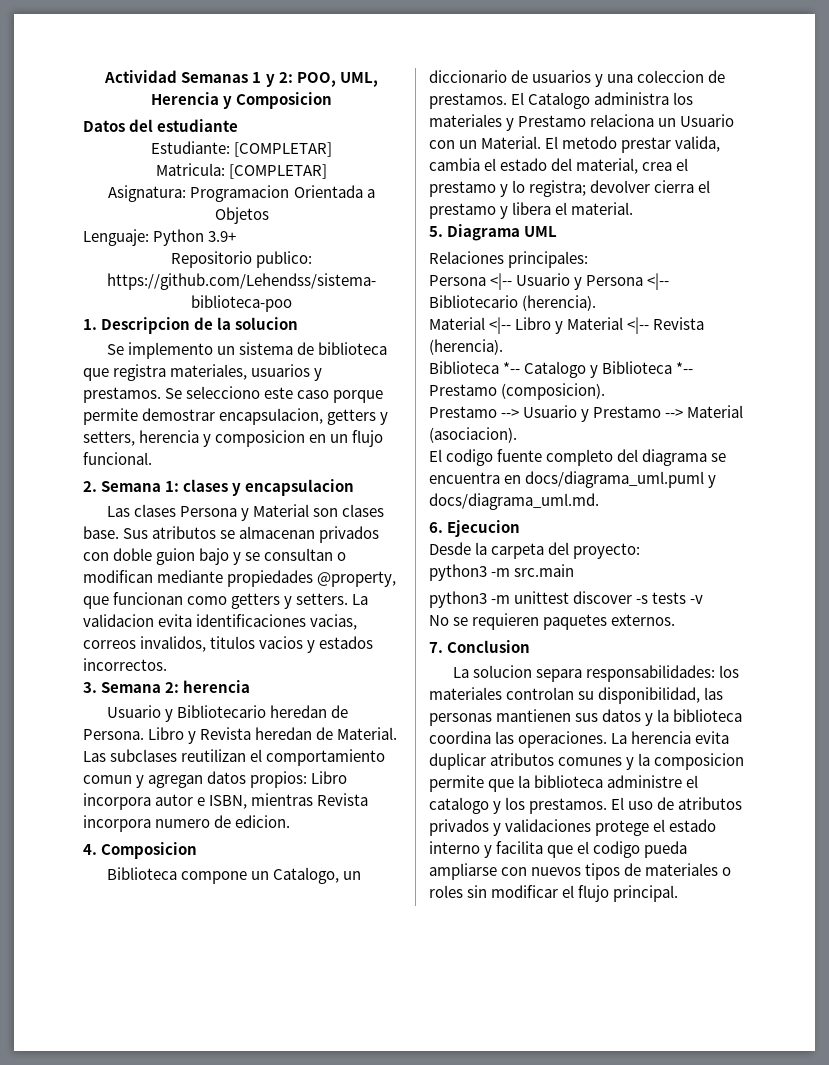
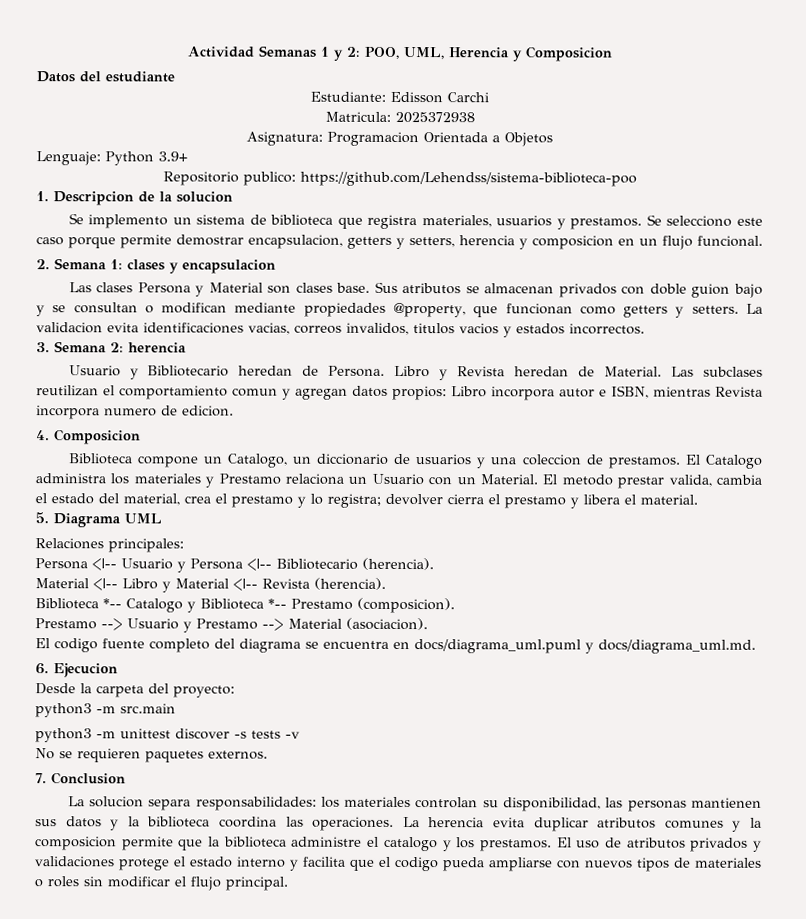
- Estudiante: [COMPLETAR]
+ Estudiante: Edisson Carchi
- Matricula: [COMPLETAR]
+ Matricula: 2025372938

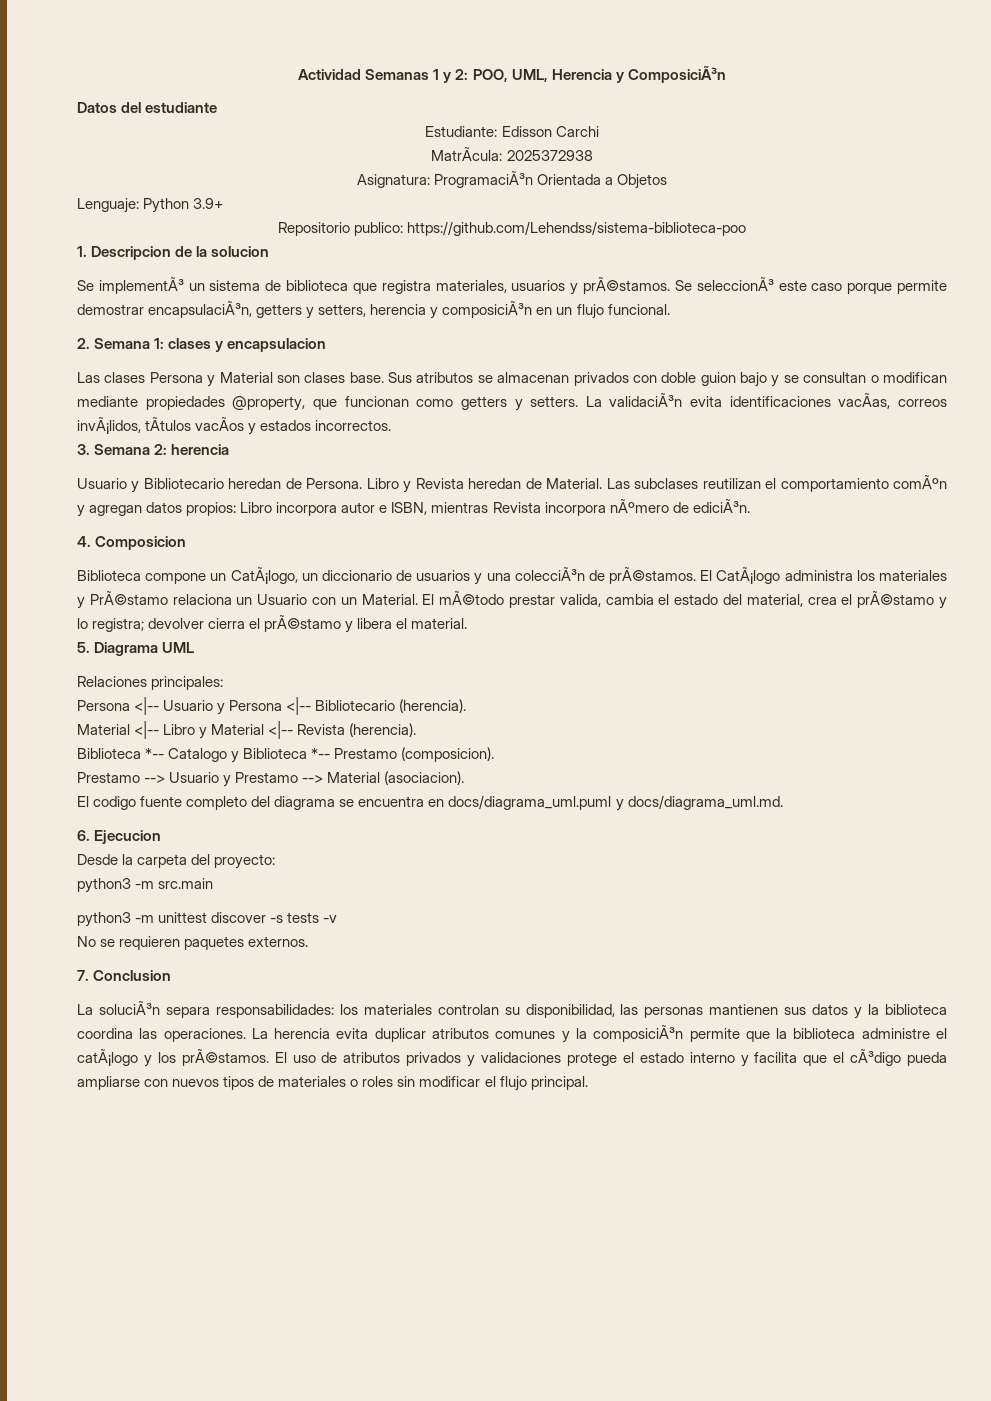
- Actividad Semanas 1 y 2: POO, UML, Herencia y Composicion
+ Actividad Semanas 1 y 2: POO, UML, Herencia y ComposiciÃ³n
- Matricula: 2025372938
+ MatrÃcula: 2025372938
- Asignatura: Programacion Orientada a Objetos
+ Asignatura: ProgramaciÃ³n Orientada a Objetos
- Se implemento un sistema de biblioteca que registra materiales, usuarios y prestamos. Se selecciono este caso porque permite demostrar encapsulacion, getters y setters, herencia y composicion en un flujo funcional.
+ Se implementÃ³ un sistema de biblioteca que registra materiales, usuarios y prÃ©stamos. Se seleccionÃ³ este caso porque permite demostrar encapsulaciÃ³n, getters y setters, herencia y composiciÃ³n en un flujo funcional.
- La validacion evita identificaciones vacias, correos invalidos, titulos vacios y estados incorrectos.
+ La validaciÃ³n evita identificaciones vacÃas, correos invÃ¡lidos, tÃtulos vacÃos y estados incorrectos.
- Las subclases reutilizan el comportamiento comun y agregan datos propios: Libro incorpora autor e ISBN, mientras Revista incorpora numero de edicion.
+ Las subclases reutilizan el comportamiento comÃºn y agregan datos propios: Libro incorpora autor e ISBN, mientras Revista incorpora nÃºmero de ediciÃ³n.
- Biblioteca compone un Catalogo, un diccionario de usuarios y una coleccion de prestamos. El Catalogo administra los materiales y Prestamo relaciona un Usuario con un Material.
+ Biblioteca compone un CatÃ¡logo, un diccionario de usuarios y una colecciÃ³n de prÃ©stamos. El CatÃ¡logo administra los materiales y PrÃ©stamo relaciona un Usuario con un Material.
- El metodo prestar valida, cambia el estado del material, crea el prestamo y lo registra; devolver cierra el prestamo y libera el material.
+ El mÃ©todo prestar valida, cambia el estado del material, crea el prÃ©stamo y lo registra; devolver cierra el prÃ©stamo y libera el material.
- La solucion separa responsabilidades: los materiales controlan su disponibilidad, las personas mantienen sus datos y la biblioteca coordina las operaciones.
+ La soluciÃ³n separa responsabilidades: los materiales controlan su disponibilidad, las personas mantienen sus datos y la biblioteca coordina las operaciones.
- La herencia evita duplicar atributos comunes y la composicion permite que la biblioteca administre el catalogo y los prestamos.
+ La herencia evita duplicar atributos comunes y la composiciÃ³n permite que la biblioteca administre el catÃ¡logo y los prÃ©stamos.
- El uso de atributos privados y validaciones protege el estado interno y facilita que el codigo pueda ampliarse con nuevos tipos de materiales o roles sin modificar el flujo principal.
+ El uso de atributos privados y validaciones protege el estado interno y facilita que el cÃ³digo pueda ampliarse con nuevos tipos de materiales o roles sin modificar el flujo principal.

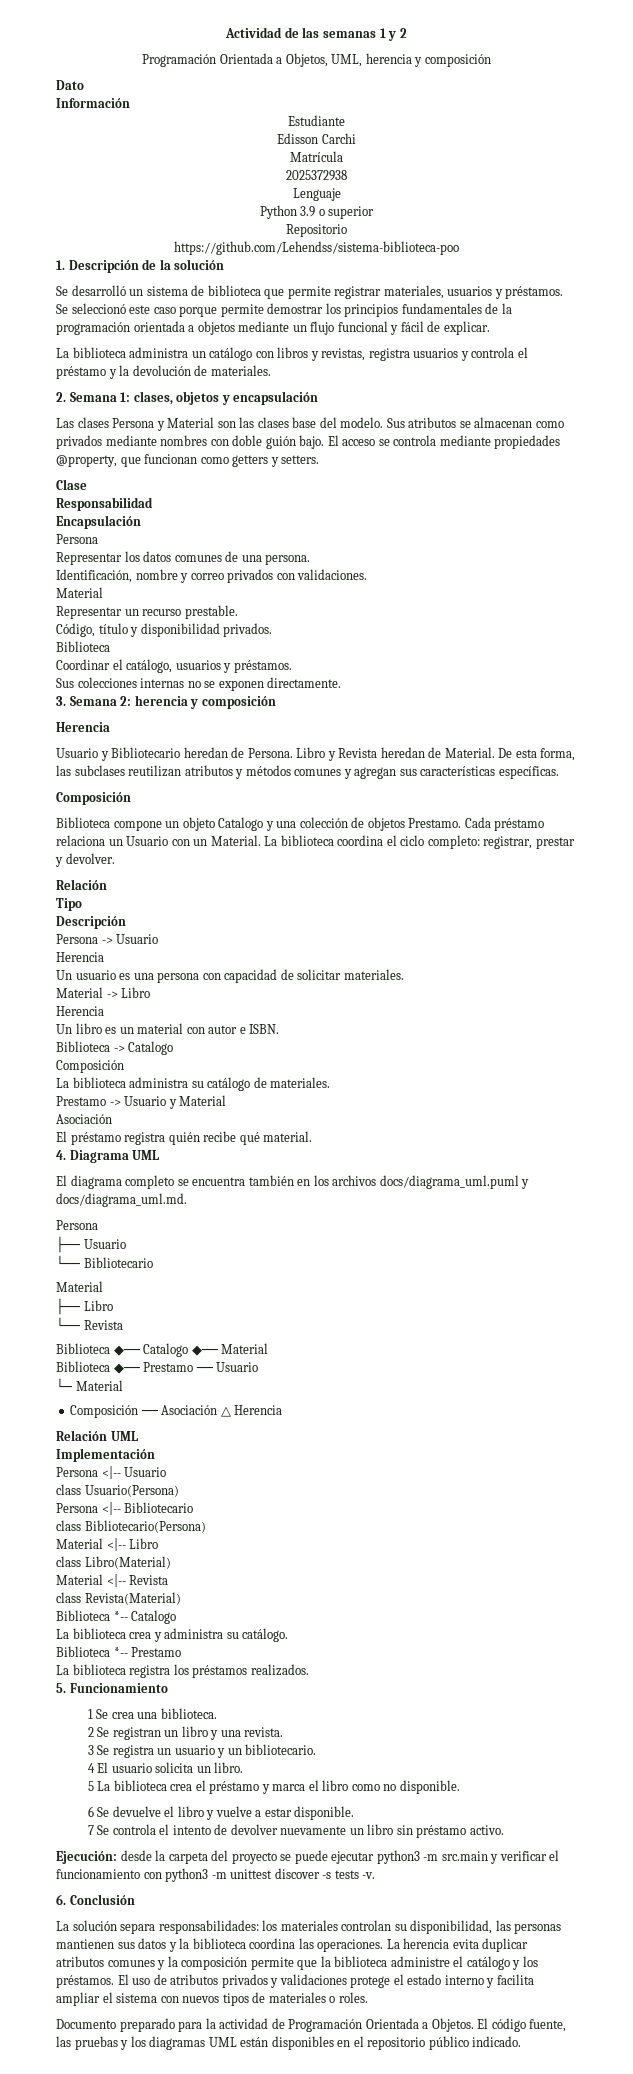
- Actividad Semanas 1 y 2: POO, UML, Herencia y ComposiciÃ³n
- Datos del estudiante
- Estudiante: Edisson Carchi
+ Actividad de las semanas 1 y 2
+ Programación Orientada a Objetos, UML, herencia y composición
+ Dato
+ Información
+ Estudiante
+ Edisson Carchi
- MatrÃcula: 2025372938
+ Matrícula
+ 2025372938
- Asignatura: ProgramaciÃ³n Orientada a Objetos
- Lenguaje: Python 3.9+
+ Lenguaje
+ Python 3.9 o superior
- Repositorio publico: https://github.com/Lehendss/sistema-biblioteca-poo
+ Repositorio
+ https://github.com/Lehendss/sistema-biblioteca-poo
- 1. Descripcion de la solucion
- Se implementÃ³ un sistema de biblioteca que registra materiales, usuarios y prÃ©stamos. Se seleccionÃ³ este caso porque permite demostrar encapsulaciÃ³n, getters y setters, herencia y composiciÃ³n en un flujo funcional.
+ 1. Descripción de la solución
+ Se desarrolló un sistema de biblioteca que permite registrar materiales, usuarios y préstamos. Se seleccionó este caso porque permite demostrar los principios fundamentales de la programación orientada a objetos mediante un flujo funcional y fácil de explicar.
+ La biblioteca administra un catálogo con libros y revistas, registra usuarios y controla el préstamo y la devolución de materiales.
- 2. Semana 1: clases y encapsulacion
+ 2. Semana 1: clases, objetos y encapsulación
- Las clases Persona y Material son clases base. Sus atributos se almacenan privados con doble guion bajo y se consultan o modifican mediante propiedades @property, que funcionan como getters y setters. La validaciÃ³n evita identificaciones vacÃas, correos invÃ¡lidos, tÃtulos vacÃos y estados incorrectos.
+ Las clases Persona y Material son las clases base del modelo. Sus atributos se almacenan como privados mediante nombres con doble guión bajo. El acceso se controla mediante propiedades @property, que funcionan como getters y setters.
+ Clase
+ Responsabilidad
+ Encapsulación
+ Persona
+ Representar los datos comunes de una persona.
+ Identificación, nombre y correo privados con validaciones.
+ Material
+ Representar un recurso prestable.
+ Código, título y disponibilidad privados.
+ Biblioteca
+ Coordinar el catálogo, usuarios y préstamos.
+ Sus colecciones internas no se exponen directamente.
- 3. Semana 2: herencia
+ 3. Semana 2: herencia y composición
+ Herencia
- Las subclases reutilizan el comportamiento comÃºn y agregan datos propios: Libro incorpora autor e ISBN, mientras Revista incorpora nÃºmero de ediciÃ³n.
- 4. Composicion
- Biblioteca compone un CatÃ¡logo, un diccionario de usuarios y una colecciÃ³n de prÃ©stamos. El CatÃ¡logo administra los materiales y PrÃ©stamo relaciona un Usuario con un Material.
+ De esta forma, las subclases reutilizan atributos y métodos comunes y agregan sus características específicas.
+ Composición
+ Biblioteca compone un objeto Catalogo y una colección de objetos Prestamo. Cada préstamo relaciona un Usuario con un Material.
- El mÃ©todo prestar valida, cambia el estado del material, crea el prÃ©stamo y lo registra; devolver cierra el prÃ©stamo y libera el material.
+ La biblioteca coordina el ciclo completo: registrar, prestar y devolver.
+ Relación
+ Tipo
+ Descripción
+ Persona -> Usuario
+ Herencia
+ Un usuario es una persona con capacidad de solicitar materiales.
+ Material -> Libro
+ Herencia
+ Un libro es un material con autor e ISBN.
+ Biblioteca -> Catalogo
+ Composición
+ La biblioteca administra su catálogo de materiales.
+ Prestamo -> Usuario y Material
+ Asociación
+ El préstamo registra quién recibe qué material.
- 5. Diagrama UML
+ 4. Diagrama UML
- Relaciones principales:
+ El diagrama completo se encuentra también en los archivos docs/diagrama_uml.puml y docs/diagrama_uml.md.
+ Persona
+ ├── Usuario
+ └── Bibliotecario
+ Material
+ ├── Libro
+ └── Revista
+ Biblioteca ◆── Catalogo ◆── Material
+ Biblioteca ◆── Prestamo ── Usuario
+ └─ Material
+ Composición ── Asociación △ Herencia
+ Relación UML
+ Implementación
- Persona <|-- Usuario y Persona <|-- Bibliotecario (herencia).
+ Persona <|-- Usuario
+ class Usuario(Persona)
+ Persona <|-- Bibliotecario
+ class Bibliotecario(Persona)
- Material <|-- Libro y Material <|-- Revista (herencia).
+ Material <|-- Libro
+ class Libro(Material)
+ Material <|-- Revista
+ class Revista(Material)
- Biblioteca *-- Catalogo y Biblioteca *-- Prestamo (composicion).
- Prestamo --> Usuario y Prestamo --> Material (asociacion).
- El codigo fuente completo del diagrama se encuentra en docs/diagrama_uml.puml y docs/diagrama_uml.md.
- 6. Ejecucion
- Desde la carpeta del proyecto:
- python3 -m src.main
- python3 -m unittest discover -s tests -v
- No se requieren paquetes externos.
- 7. Conclusion
- La soluciÃ³n separa responsabilidades: los materiales controlan su disponibilidad, las personas mantienen sus datos y la biblioteca coordina las operaciones.
+ Biblioteca *-- Catalogo
+ La biblioteca crea y administra su catálogo.
+ Biblioteca *-- Prestamo
+ La biblioteca registra los préstamos realizados.
+ 5. Funcionamiento
+ 1 Se crea una biblioteca.
+ 2 Se registran un libro y una revista.
+ 3 Se registra un usuario y un bibliotecario.
+ 4 El usuario solicita un libro.
+ 5 La biblioteca crea el préstamo y marca el libro como no disponible.
+ 6 Se devuelve el libro y vuelve a estar disponible.
+ 7 Se controla el intento de devolver nuevamente un libro sin préstamo activo.
+ Ejecución: desde la carpeta del proyecto se puede ejecutar python3 -m src.main y verificar el funcionamiento con python3 -m unittest discover -s tests -v.
+ 6. Conclusión
+ La solución separa responsabilidades: los materiales controlan su disponibilidad, las personas mantienen sus datos y la biblioteca coordina las operaciones.
- La herencia evita duplicar atributos comunes y la composiciÃ³n permite que la biblioteca administre el catÃ¡logo y los prÃ©stamos.
+ La herencia evita duplicar atributos comunes y la composición permite que la biblioteca administre el catálogo y los préstamos.
- El uso de atributos privados y validaciones protege el estado interno y facilita que el cÃ³digo pueda ampliarse con nuevos tipos de materiales o roles sin modificar el flujo principal.
+ El uso de atributos privados y validaciones protege el estado interno y facilita ampliar el sistema con nuevos tipos de materiales o roles.
+ Documento preparado para la actividad de Programación Orientada a Objetos. El código fuente, las pruebas y los diagramas UML están disponibles en el repositorio público indicado.

